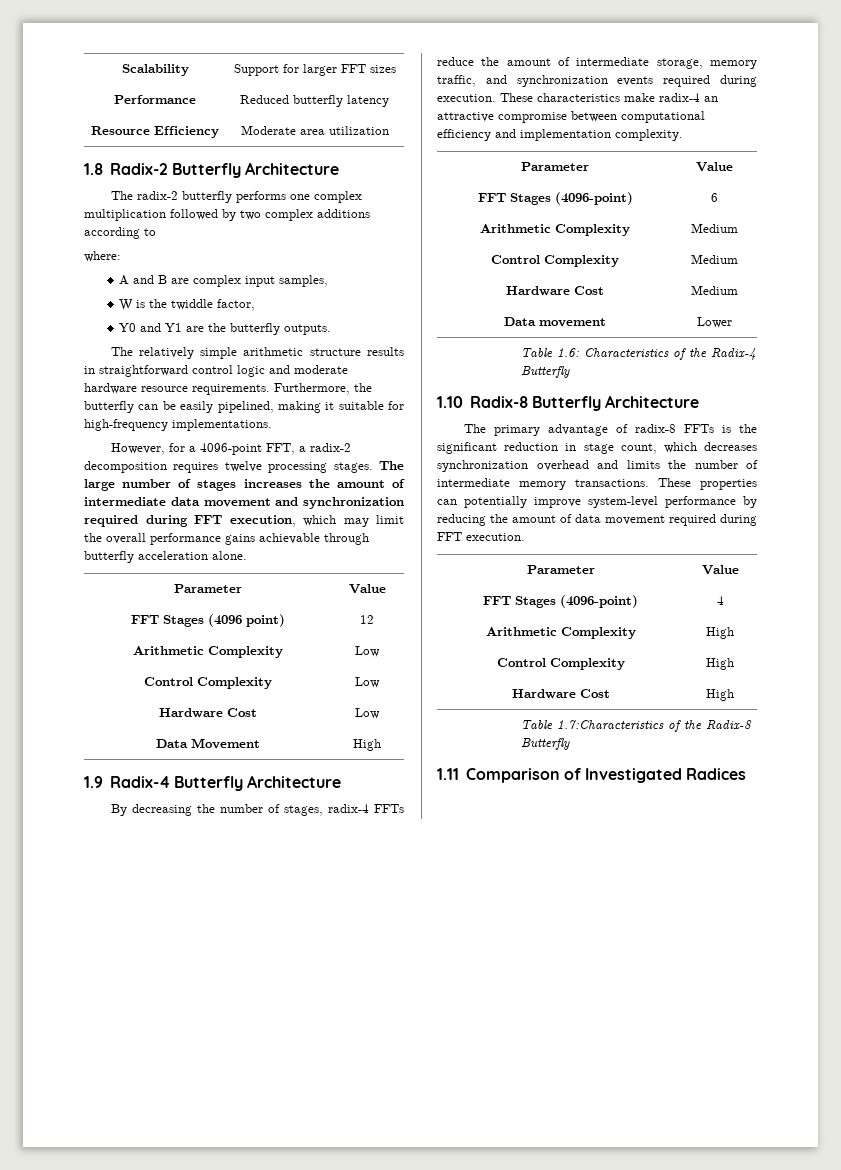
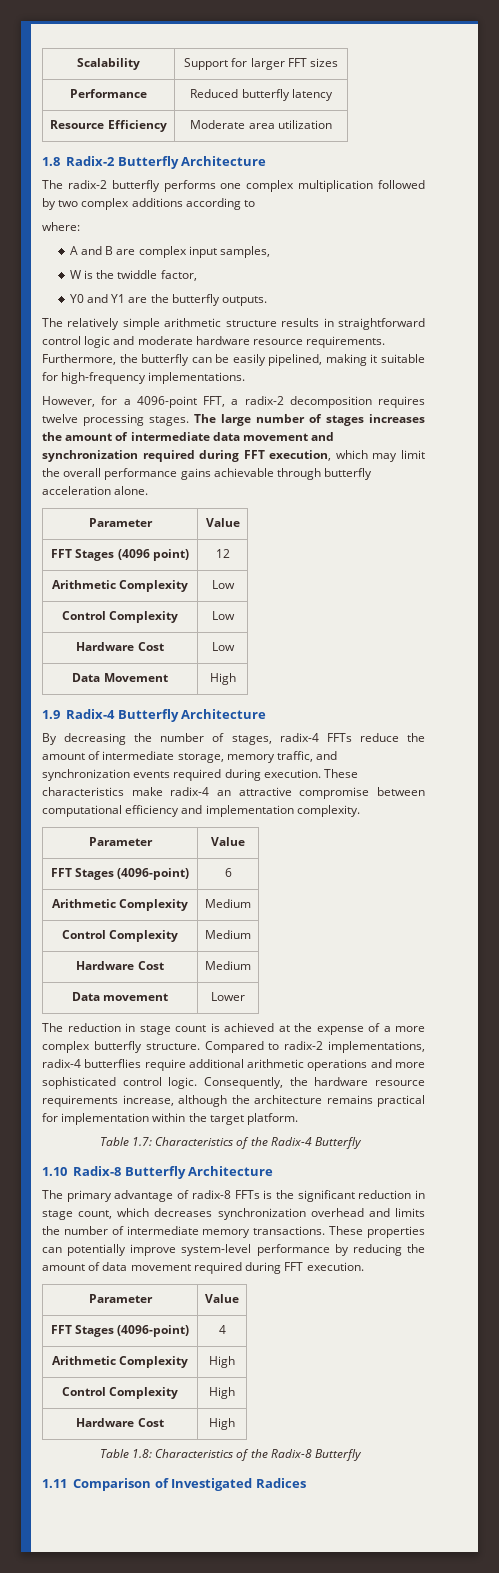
- Table 1.6: Characteristics of the Radix-4 Butterfly
+ The reduction in stage count is achieved at the expense of a more complex butterfly structure. Compared to radix-2 implementations, radix-4 butterflies require additional arithmetic operations and more sophisticated control logic. Consequently, the hardware resource requirements increase, although the architecture remains practical for implementation within the target platform.
+ Table 1.7: Characteristics of the Radix-4 Butterfly
- Table 1.7:Characteristics of the Radix-8 Butterfly
+ Table 1.8: Characteristics of the Radix-8 Butterfly

